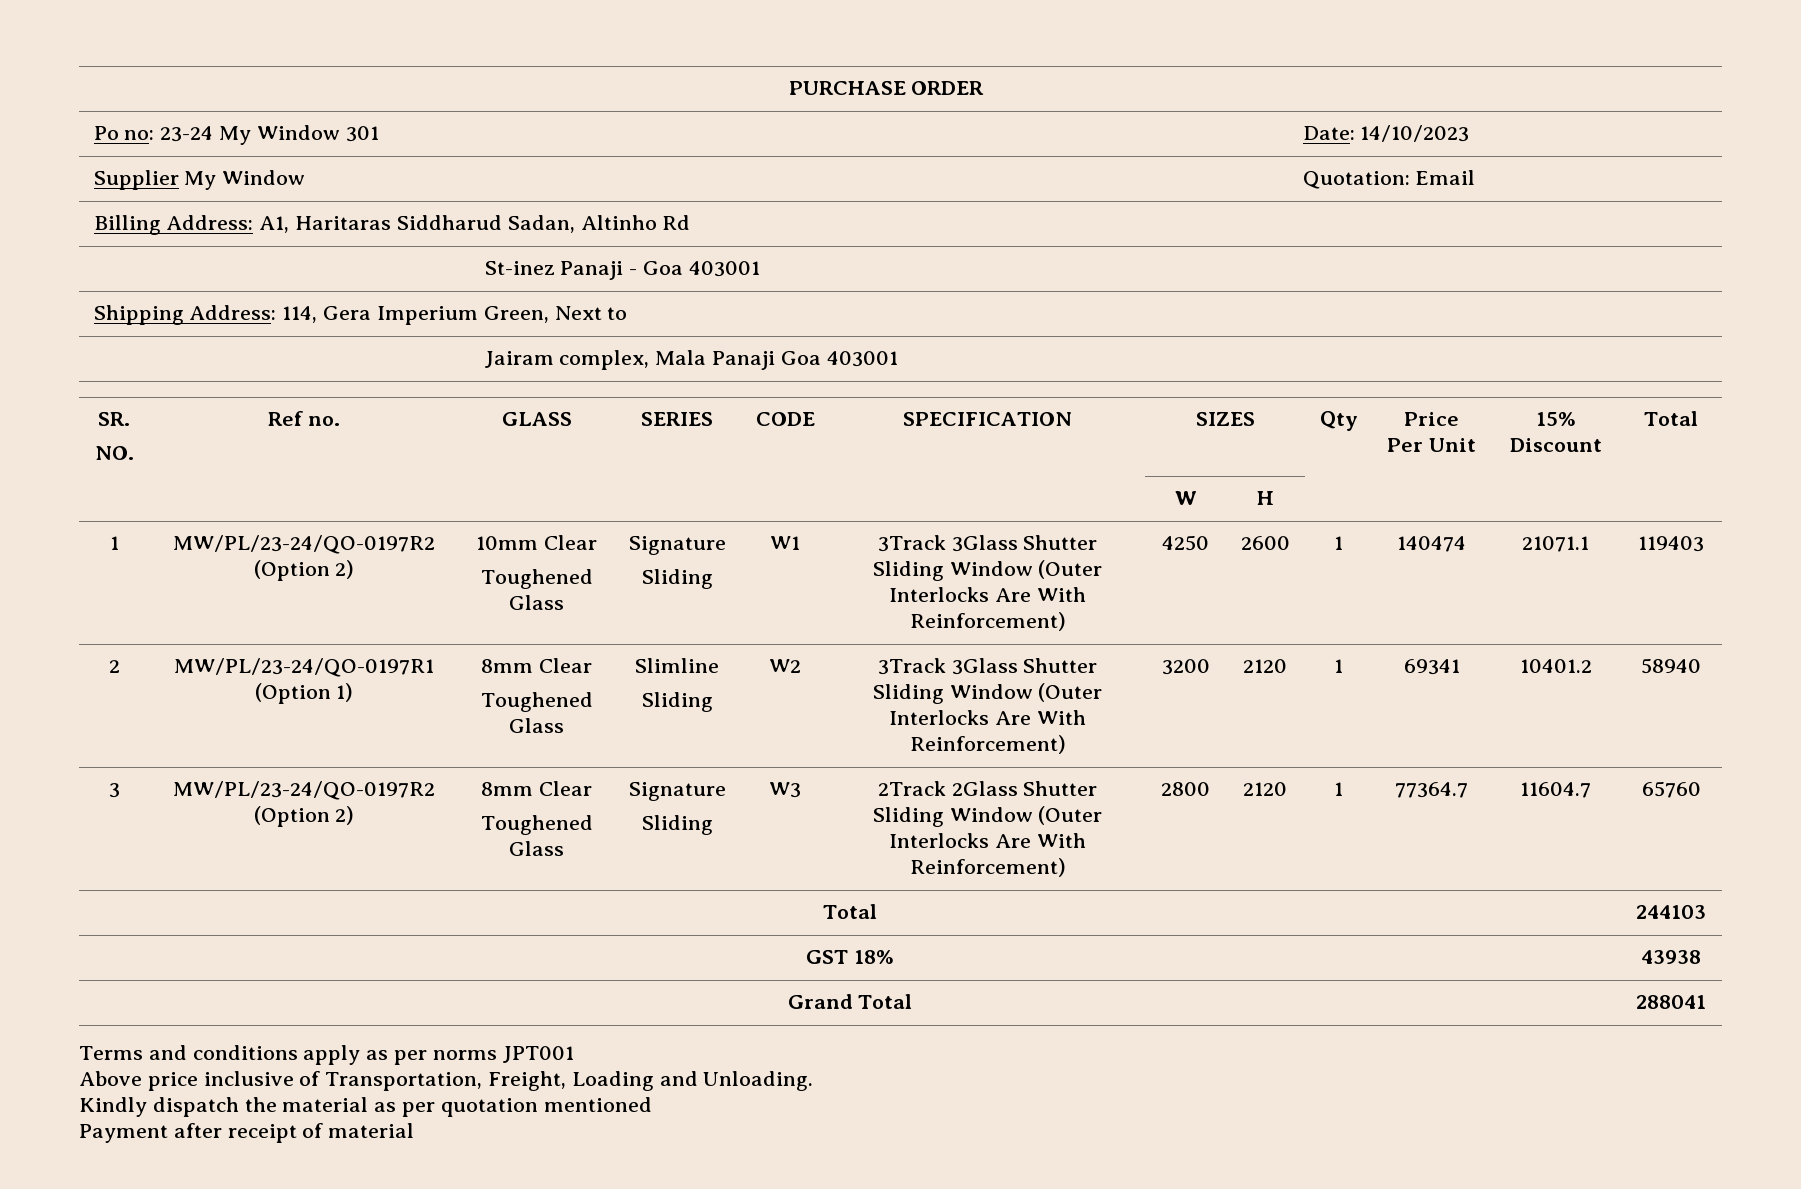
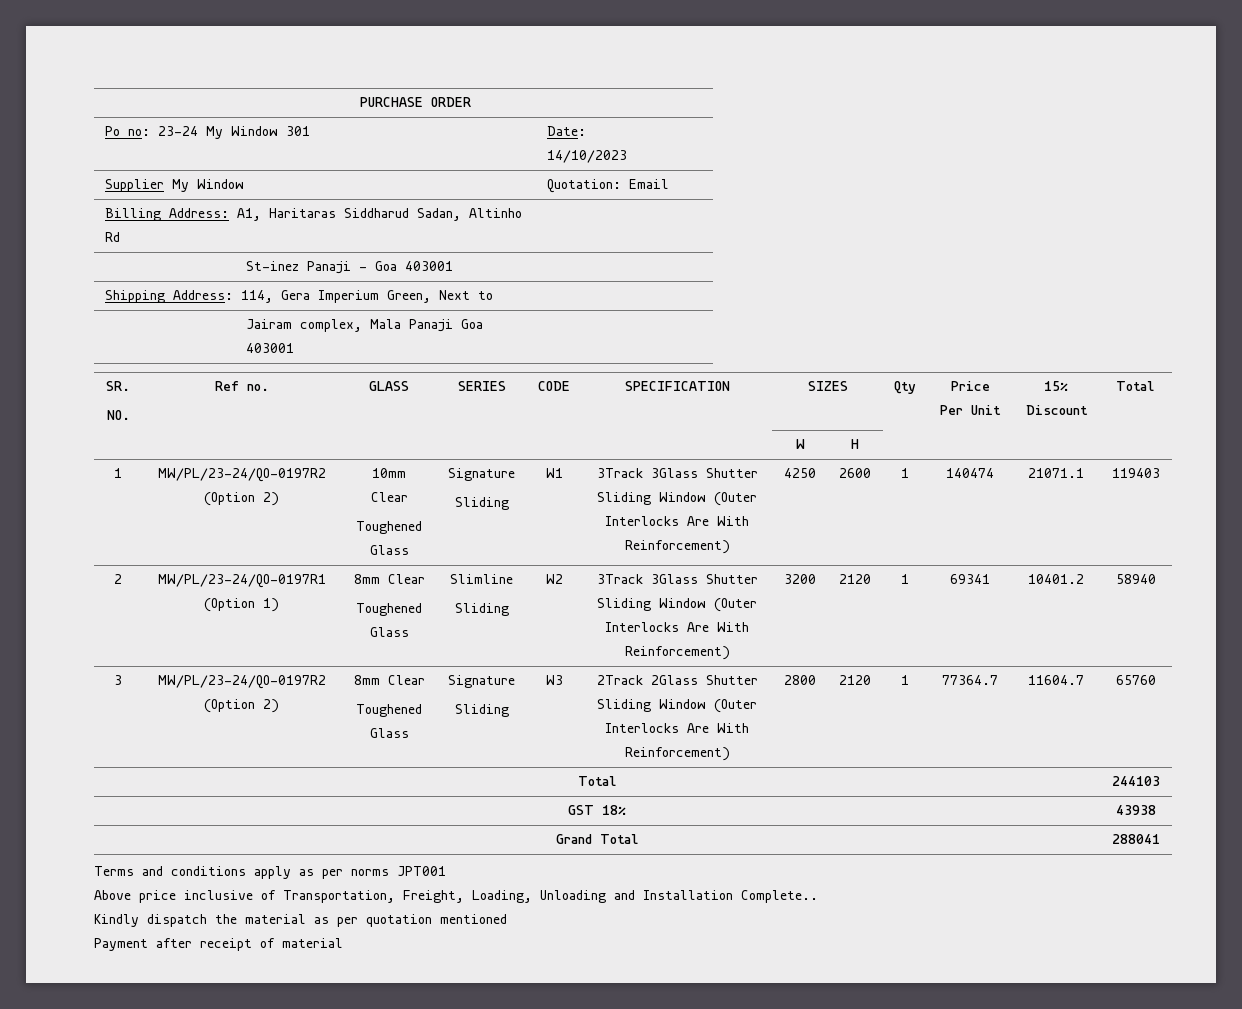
- Above price inclusive of Transportation, Freight, Loading and Unloading.
+ Above price inclusive of Transportation, Freight, Loading, Unloading and Installation Complete..

